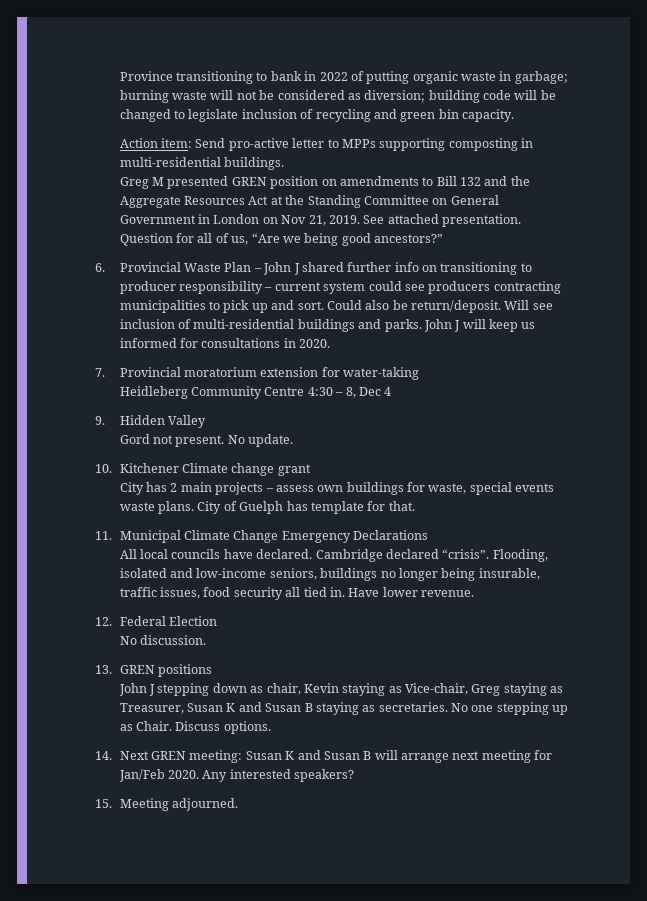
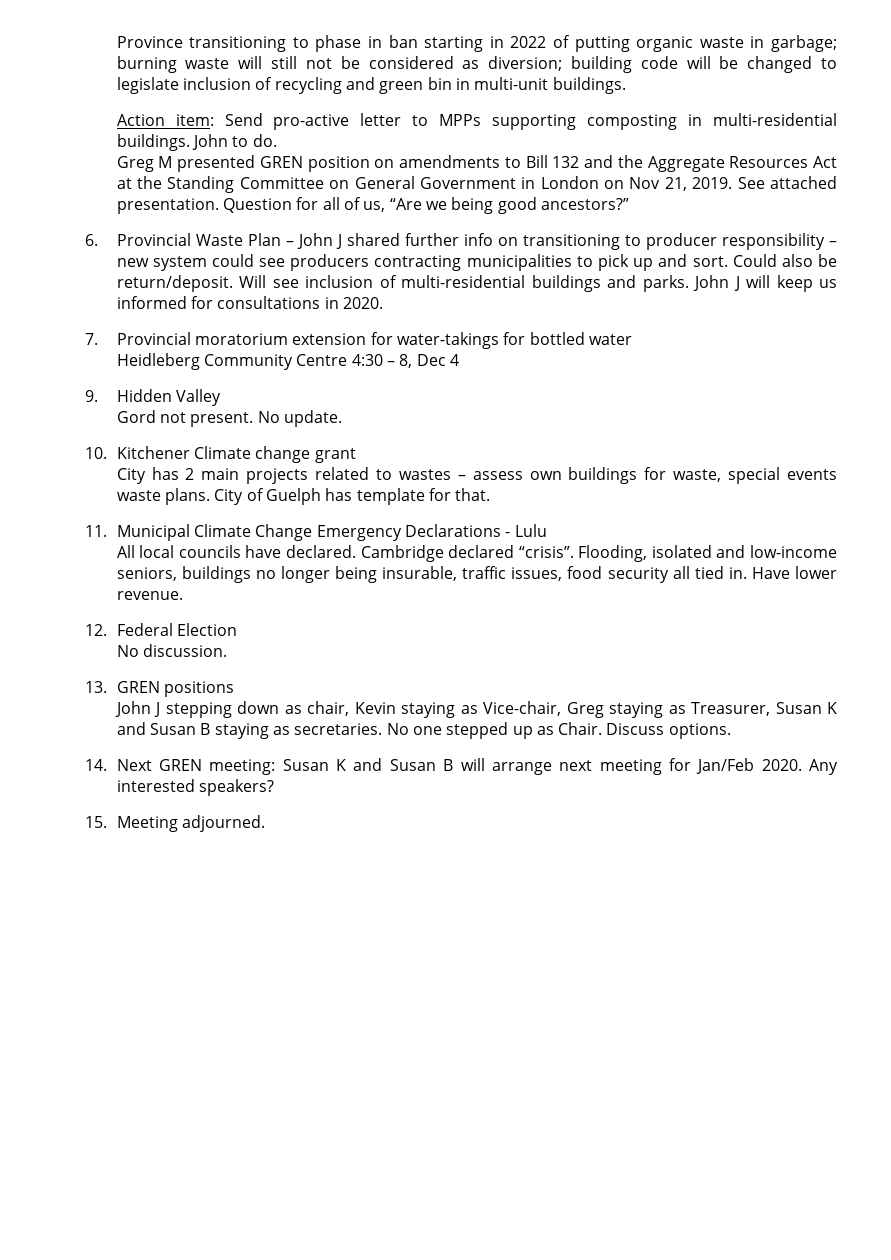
- Province transitioning to bank in 2022 of putting organic waste in garbage; burning waste will not be considered as diversion; building code will be changed to legislate inclusion of recycling and green bin capacity.
+ Province transitioning to phase in ban starting in 2022 of putting organic waste in garbage; burning waste will still not be considered as diversion; building code will be changed to legislate inclusion of recycling and green bin in multi-unit buildings.
+ John to do.
- 6. Provincial Waste Plan – John J shared further info on transitioning to producer responsibility – current system could see producers contracting municipalities to pick up and sort.
+ 6. Provincial Waste Plan – John J shared further info on transitioning to producer responsibility – new system could see producers contracting municipalities to pick up and sort.
- 7. Provincial moratorium extension for water-taking
+ 7. Provincial moratorium extension for water-takings for bottled water
- City has 2 main projects – assess own buildings for waste, special events waste plans.
+ City has 2 main projects related to wastes – assess own buildings for waste, special events waste plans.
- 11. Municipal Climate Change Emergency Declarations
+ 11. Municipal Climate Change Emergency Declarations - Lulu
- No one stepping up as Chair.
+ No one stepped up as Chair.

